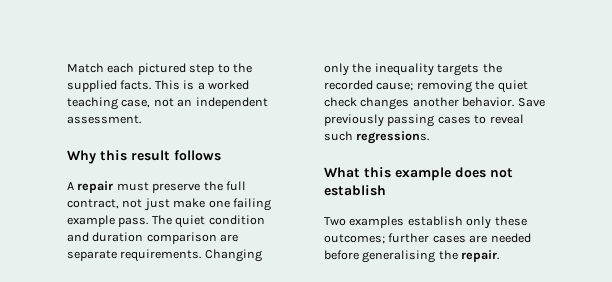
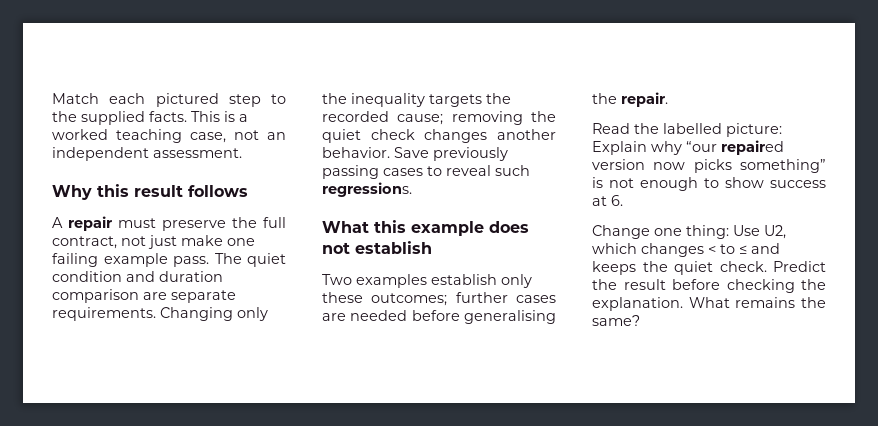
+ Read the labelled picture: Explain why “our repaired version now picks something” is not enough to show success at 6.
+ Change one thing: Use U2, which changes < to ≤ and keeps the quiet check. Predict the result before checking the explanation. What remains the same?

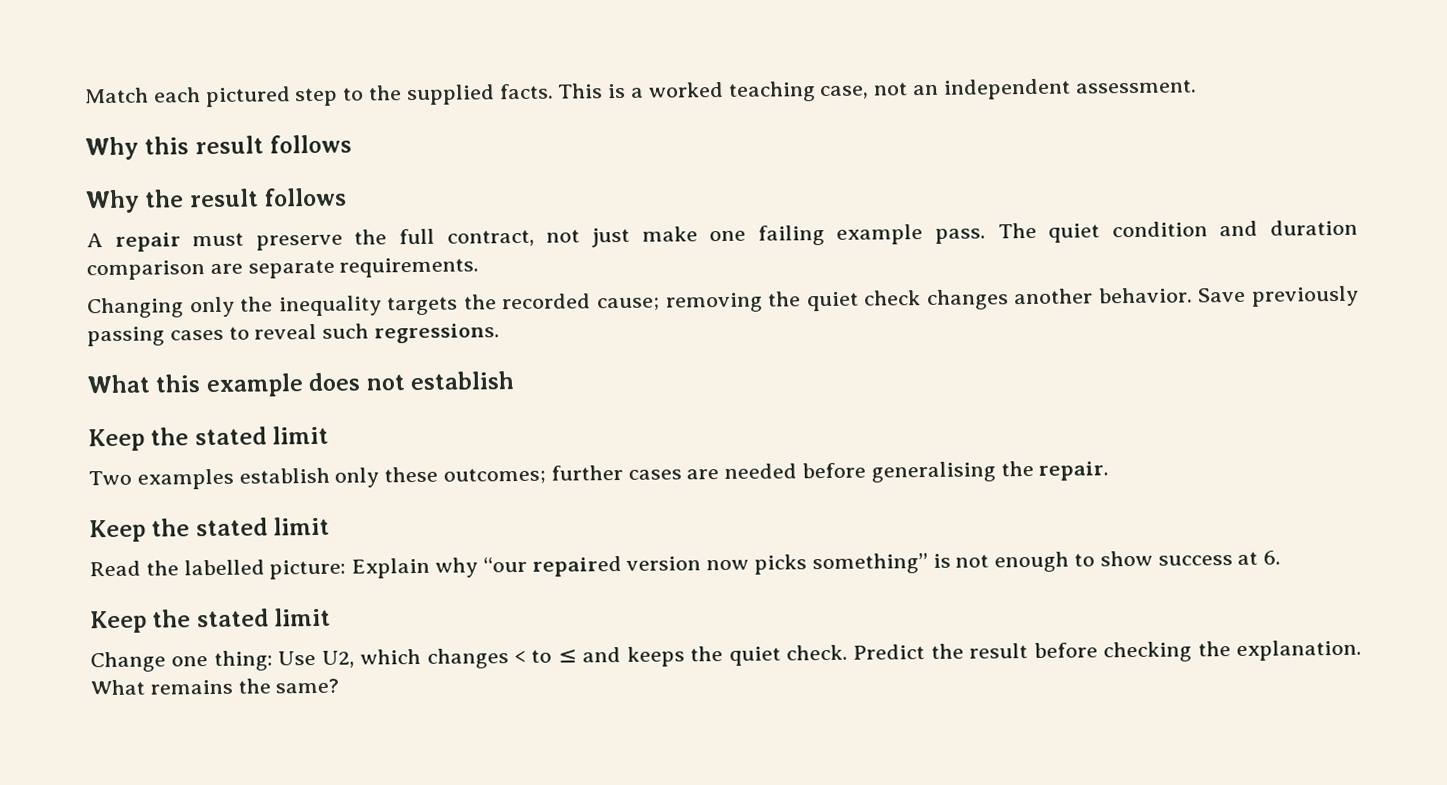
+ Why the result follows
- The quiet condition and duration comparison are separate requirements. Changing only the inequality targets the recorded cause; removing the quiet check changes another behavior.
+ The quiet condition and duration comparison are separate requirements.
+ Changing only the inequality targets the recorded cause; removing the quiet check changes another behavior.
  What this example does not establish
+ Keep the stated limit
  Two examples establish only these outcomes; further cases are needed before generalising the repair.
+ Keep the stated limit
  Read the labelled picture: Explain why “our repaired version now picks something” is not enough to show success at 6.
+ Keep the stated limit

